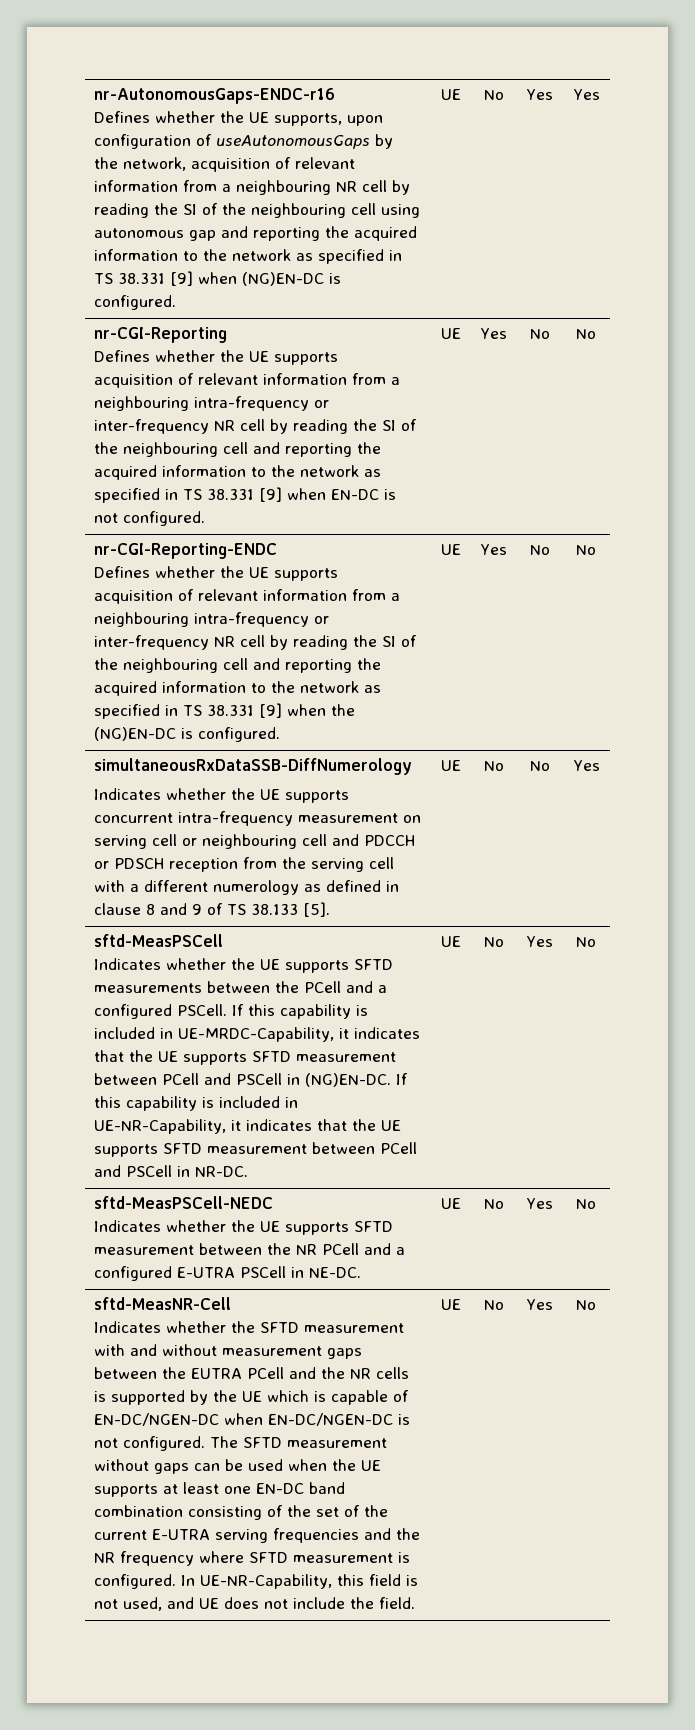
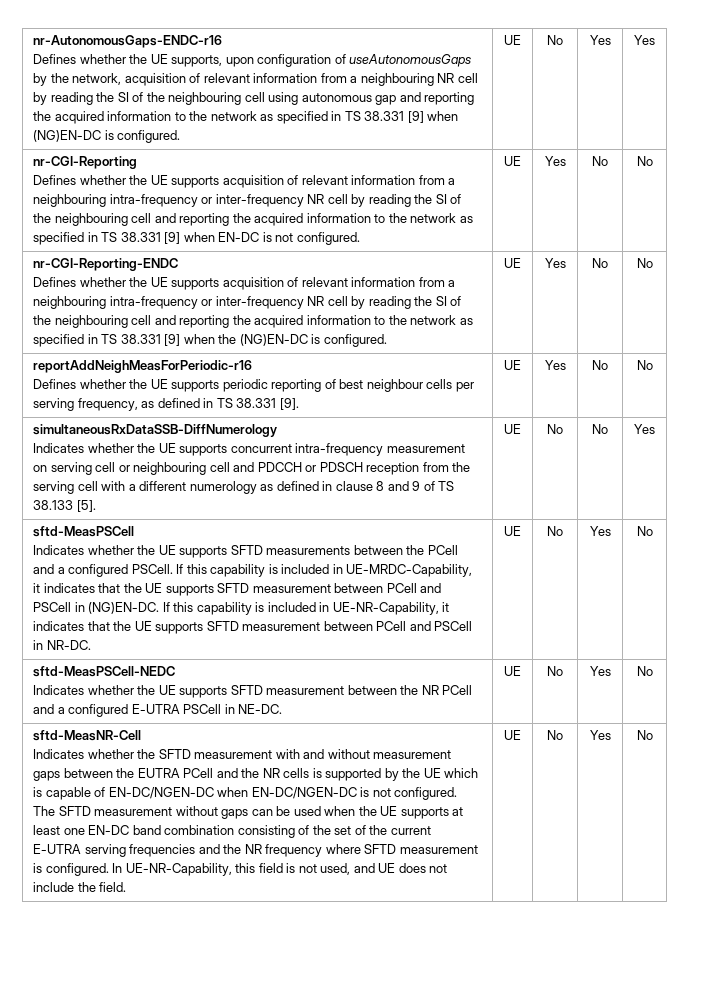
+ reportAddNeighMeasForPeriodic-r16
+ Defines whether the UE supports periodic reporting of best neighbour cells per serving frequency, as defined in TS 38.331 [9]. | UE | Yes | No | No

